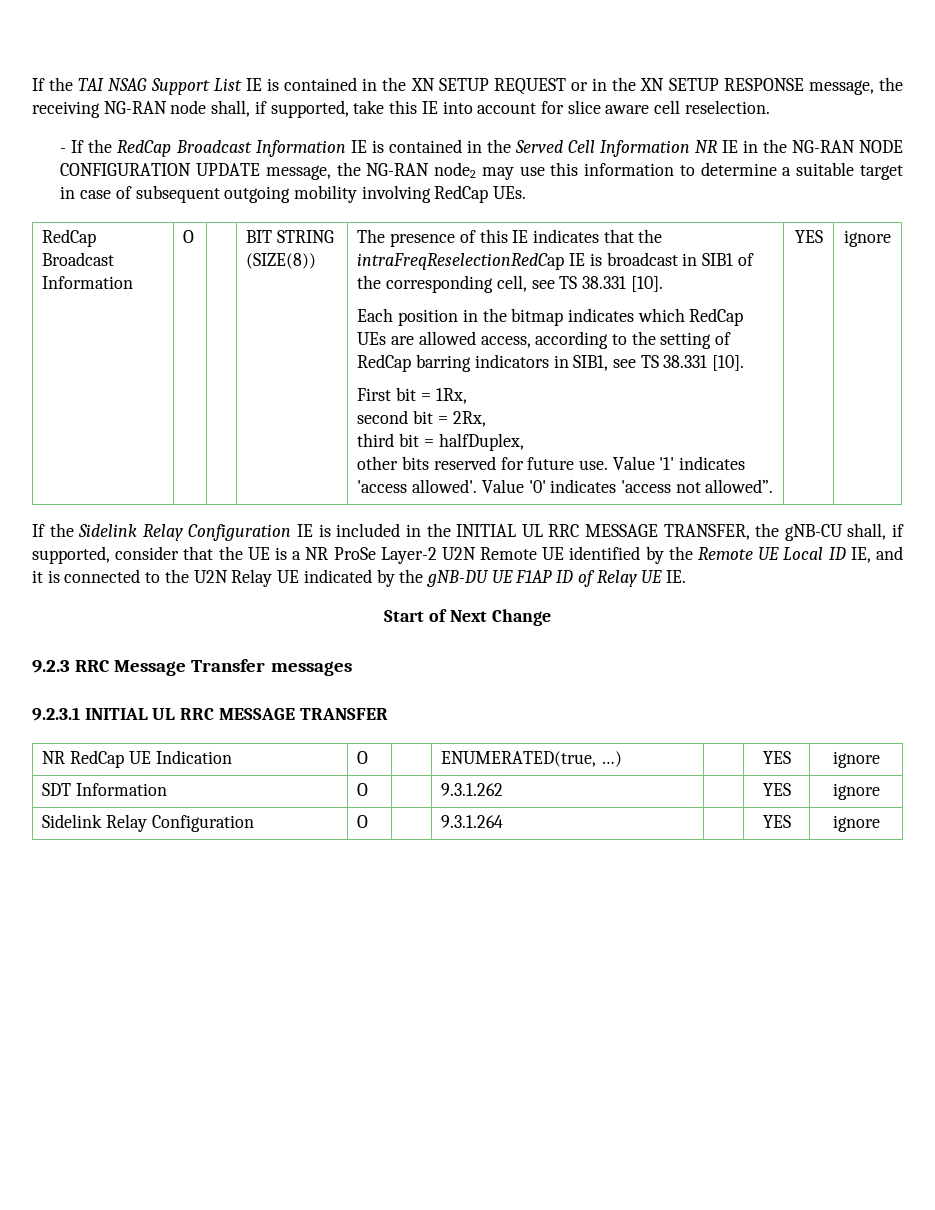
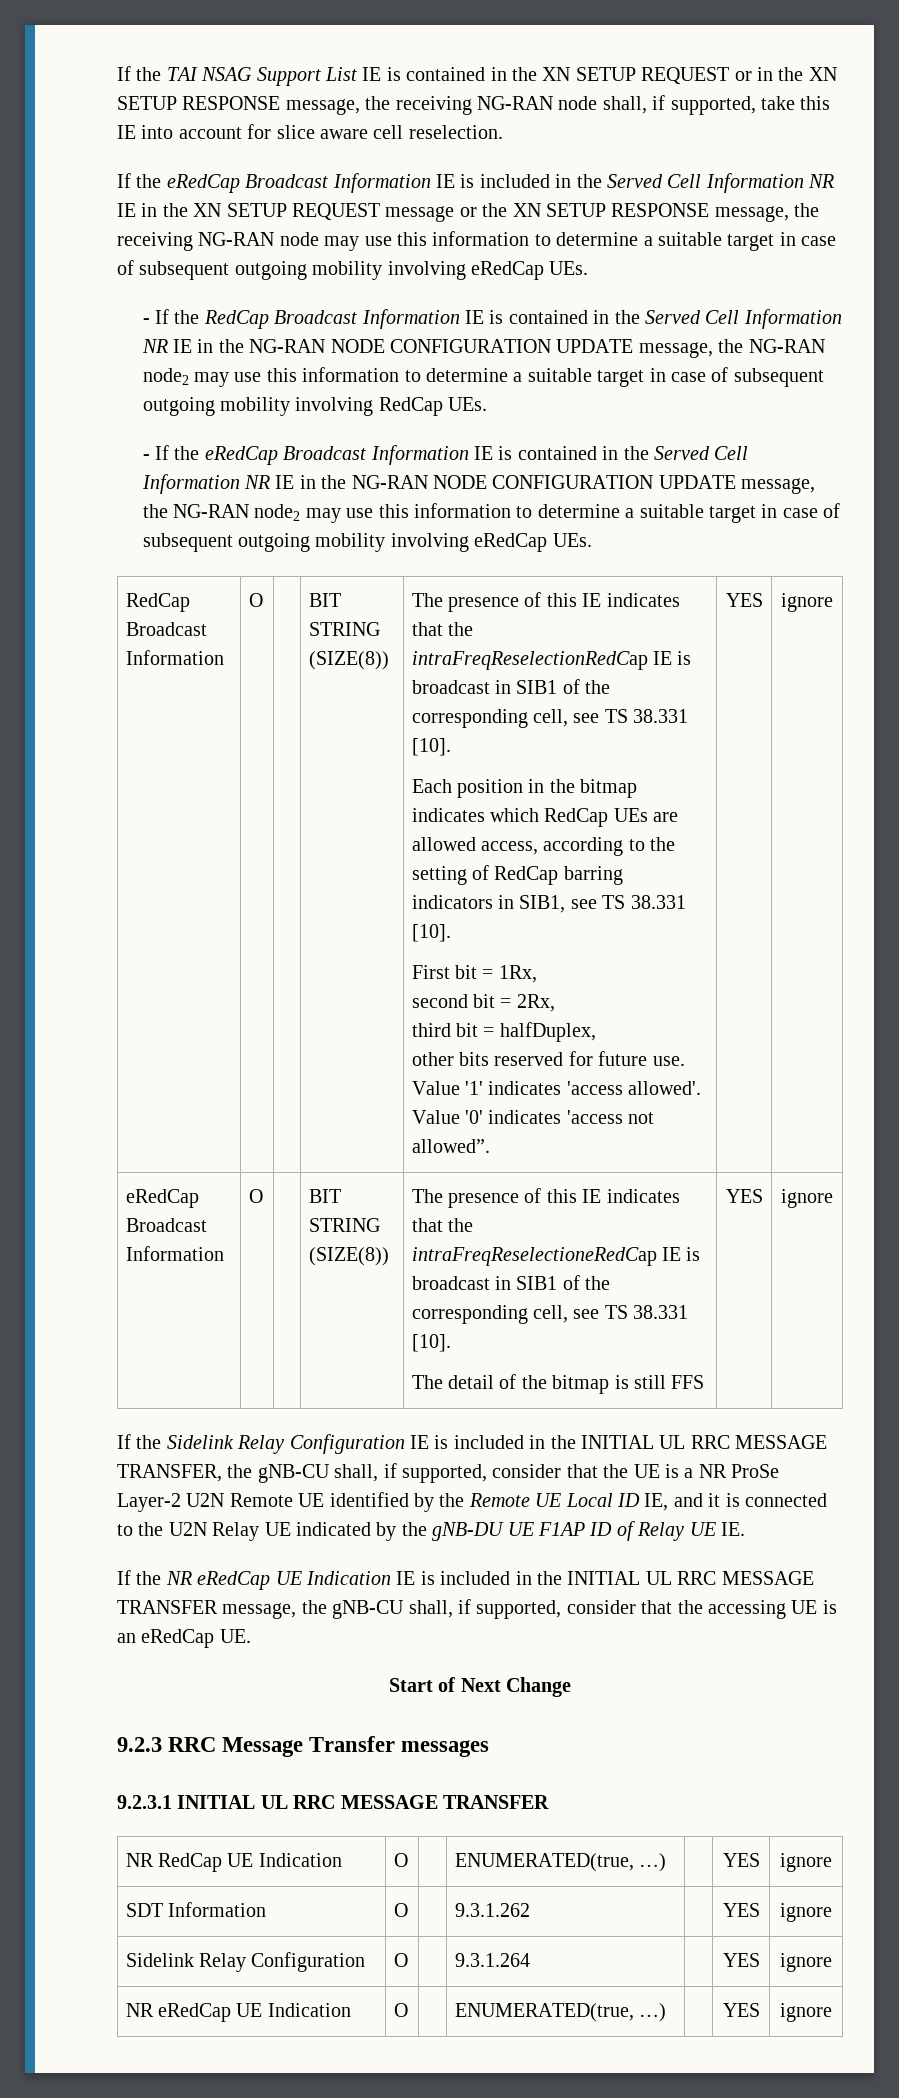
+ If the eRedCap Broadcast Information IE is included in the Served Cell Information NR IE in the XN SETUP REQUEST message or the XN SETUP RESPONSE message, the receiving NG-RAN node may use this information to determine a suitable target in case of subsequent outgoing mobility involving eRedCap UEs.
+ - If the eRedCap Broadcast Information IE is contained in the Served Cell Information NR IE in the NG-RAN NODE CONFIGURATION UPDATE message, the NG-RAN node2 may use this information to determine a suitable target in case of subsequent outgoing mobility involving eRedCap UEs.
+ eRedCap Broadcast Information | O | | BIT STRING (SIZE(8)) | The presence of this IE indicates that the intraFreqReselectioneRedCap IE is broadcast in SIB1 of the corresponding cell, see TS 38.331 [10].
+ The detail of the bitmap is still FFS | YES | ignore
+ If the NR eRedCap UE Indication IE is included in the INITIAL UL RRC MESSAGE TRANSFER message, the gNB-CU shall, if supported, consider that the accessing UE is an eRedCap UE.
+ NR eRedCap UE Indication | O | | ENUMERATED(true, …) | | YES | ignore

